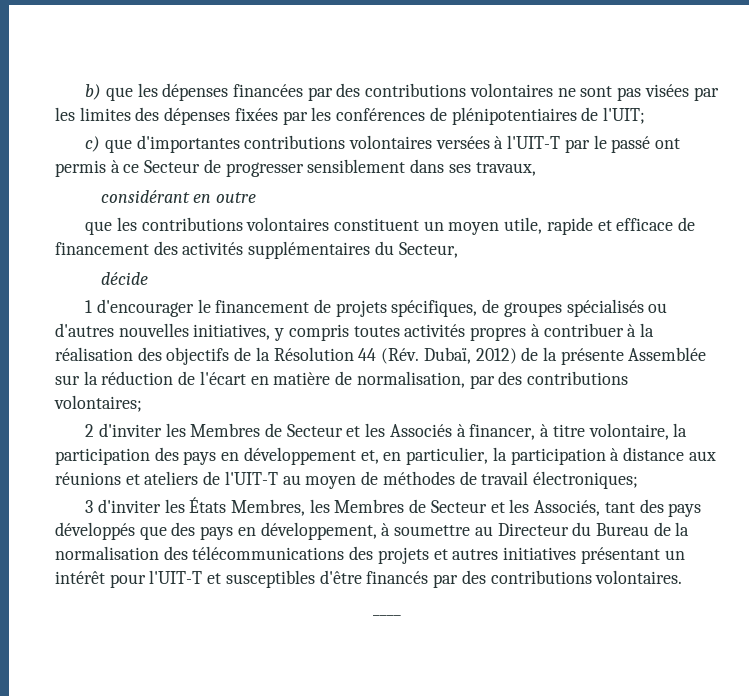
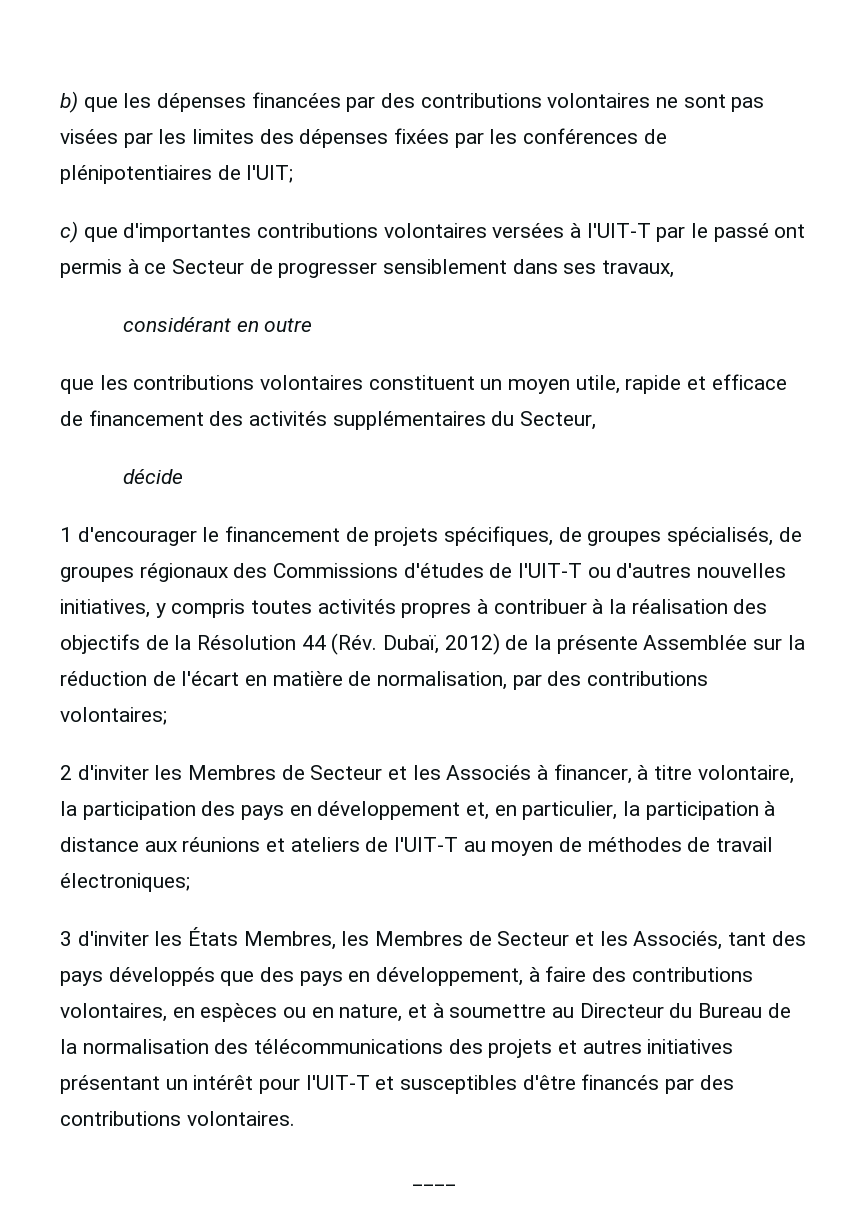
- 1 d'encourager le financement de projets spécifiques, de groupes spécialisés ou d'autres nouvelles initiatives, y compris toutes activités propres à contribuer à la réalisation des objectifs de la Résolution 44 (Rév. Dubaï, 2012) de la présente Assemblée sur la réduction de l'écart en matière de normalisation, par des contributions volontaires;
+ 1 d'encourager le financement de projets spécifiques, de groupes spécialisés, de groupes régionaux des Commissions d'études de l'UIT-T ou d'autres nouvelles initiatives, y compris toutes activités propres à contribuer à la réalisation des objectifs de la Résolution 44 (Rév. Dubaï, 2012) de la présente Assemblée sur la réduction de l'écart en matière de normalisation, par des contributions volontaires;
- 3 d'inviter les États Membres, les Membres de Secteur et les Associés, tant des pays développés que des pays en développement, à soumettre au Directeur du Bureau de la normalisation des télécommunications des projets et autres initiatives présentant un intérêt pour l'UIT-T et susceptibles d'être financés par des contributions volontaires.
+ 3 d'inviter les États Membres, les Membres de Secteur et les Associés, tant des pays développés que des pays en développement, à faire des contributions volontaires, en espèces ou en nature, et à soumettre au Directeur du Bureau de la normalisation des télécommunications des projets et autres initiatives présentant un intérêt pour l'UIT-T et susceptibles d'être financés par des contributions volontaires.

